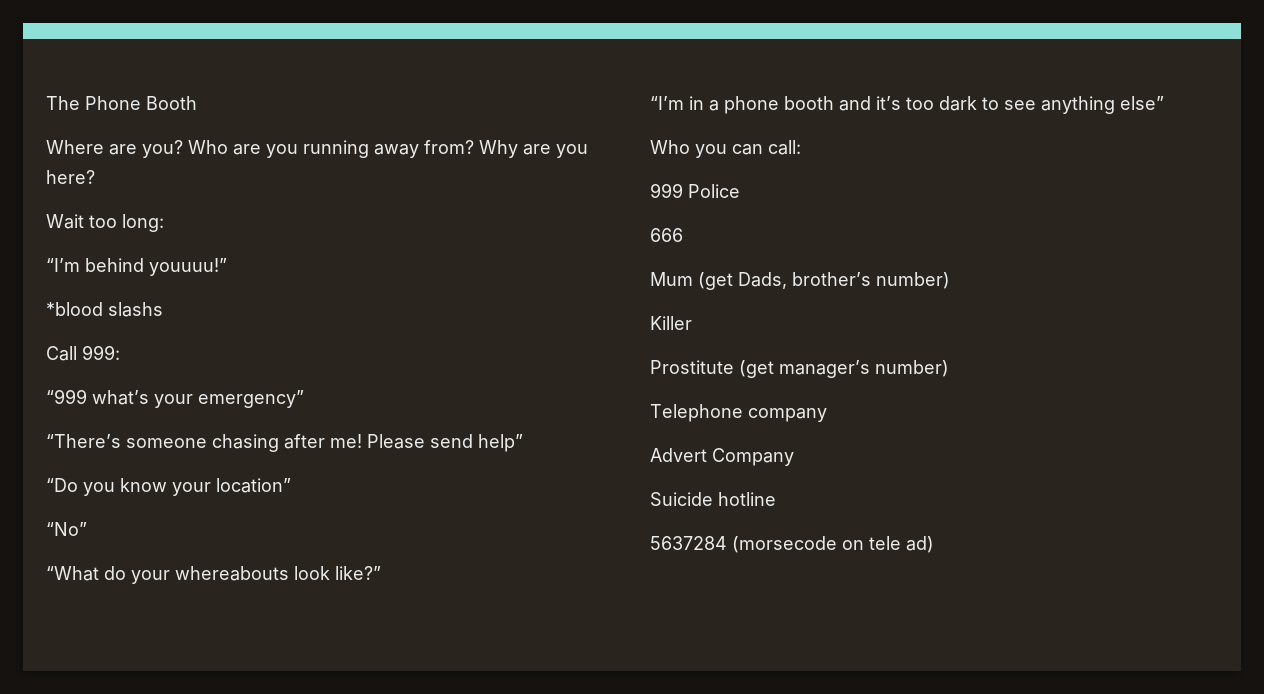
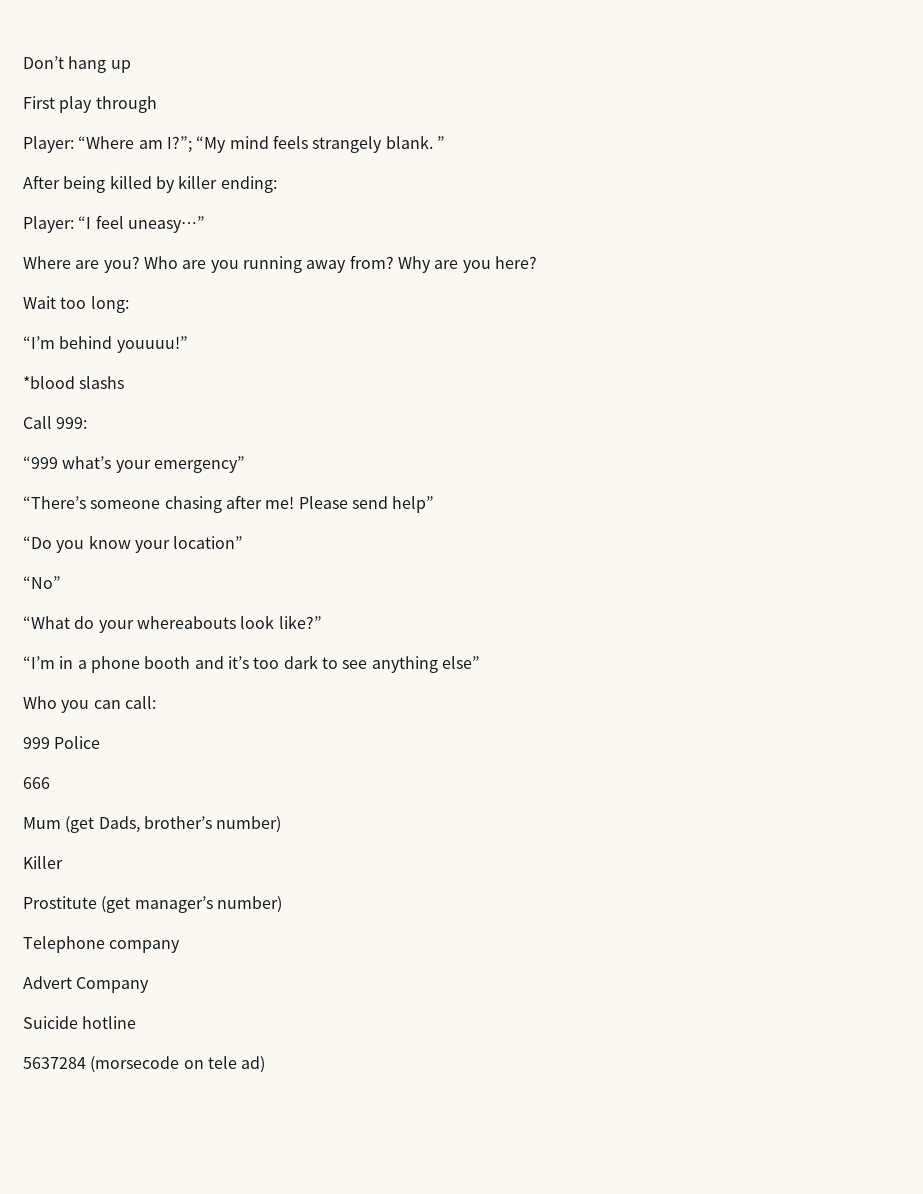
- The Phone Booth
+ Don’t hang up
+ First play through
+ Player: “Where am I?”; “My mind feels strangely blank. ”
+ After being killed by killer ending:
+ Player: “I feel uneasy…”

